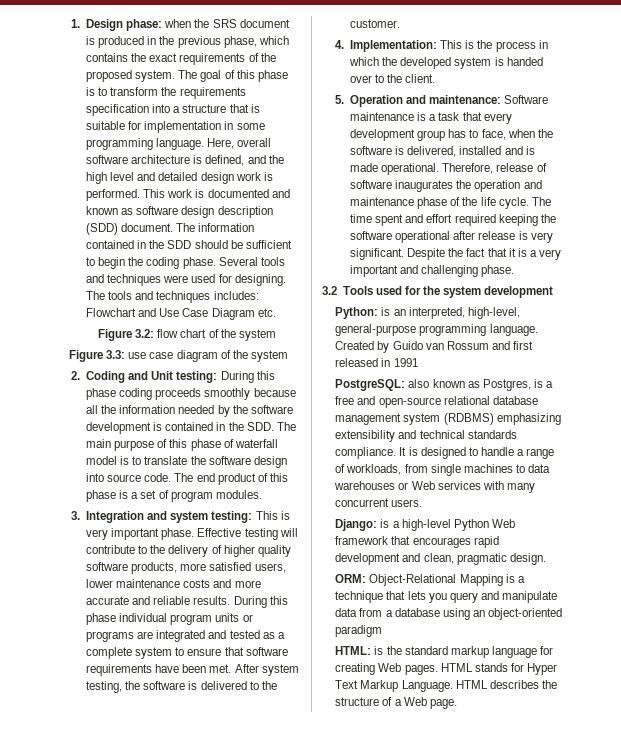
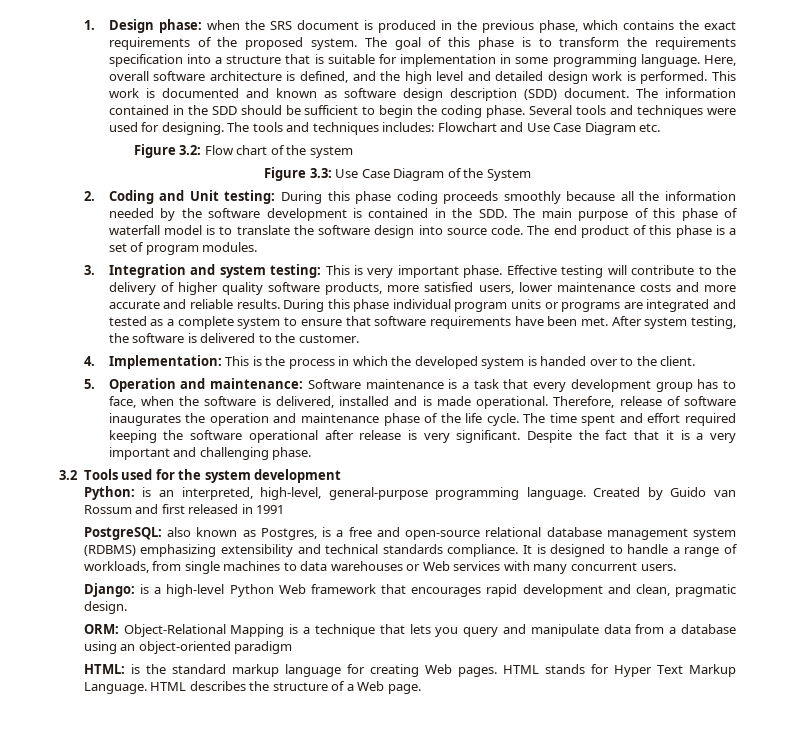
- Figure 3.2: flow chart of the system
+ Figure 3.2: Flow chart of the system
- Figure 3.3: use case diagram of the system
+ Figure 3.3: Use Case Diagram of the System

